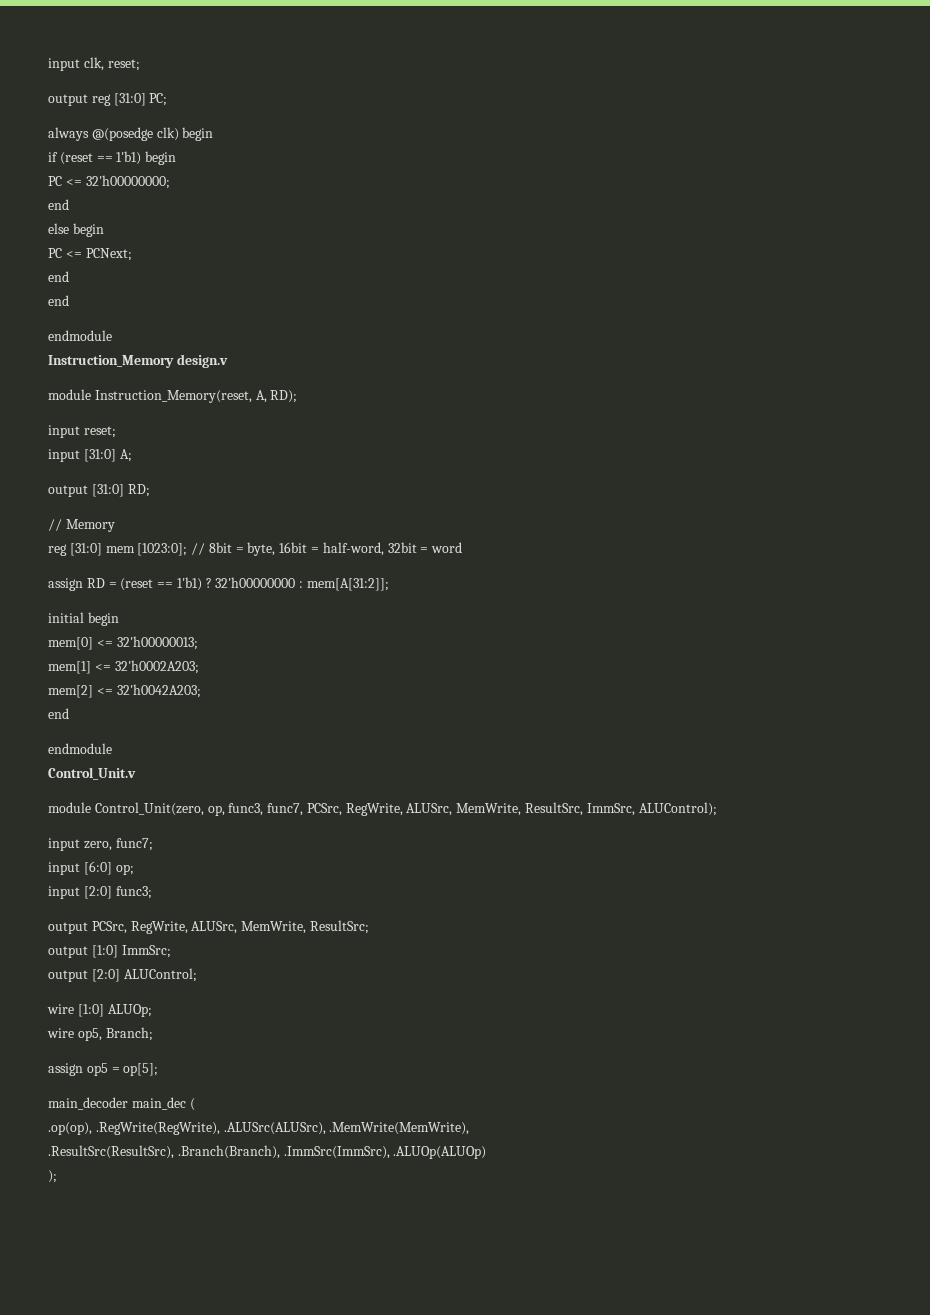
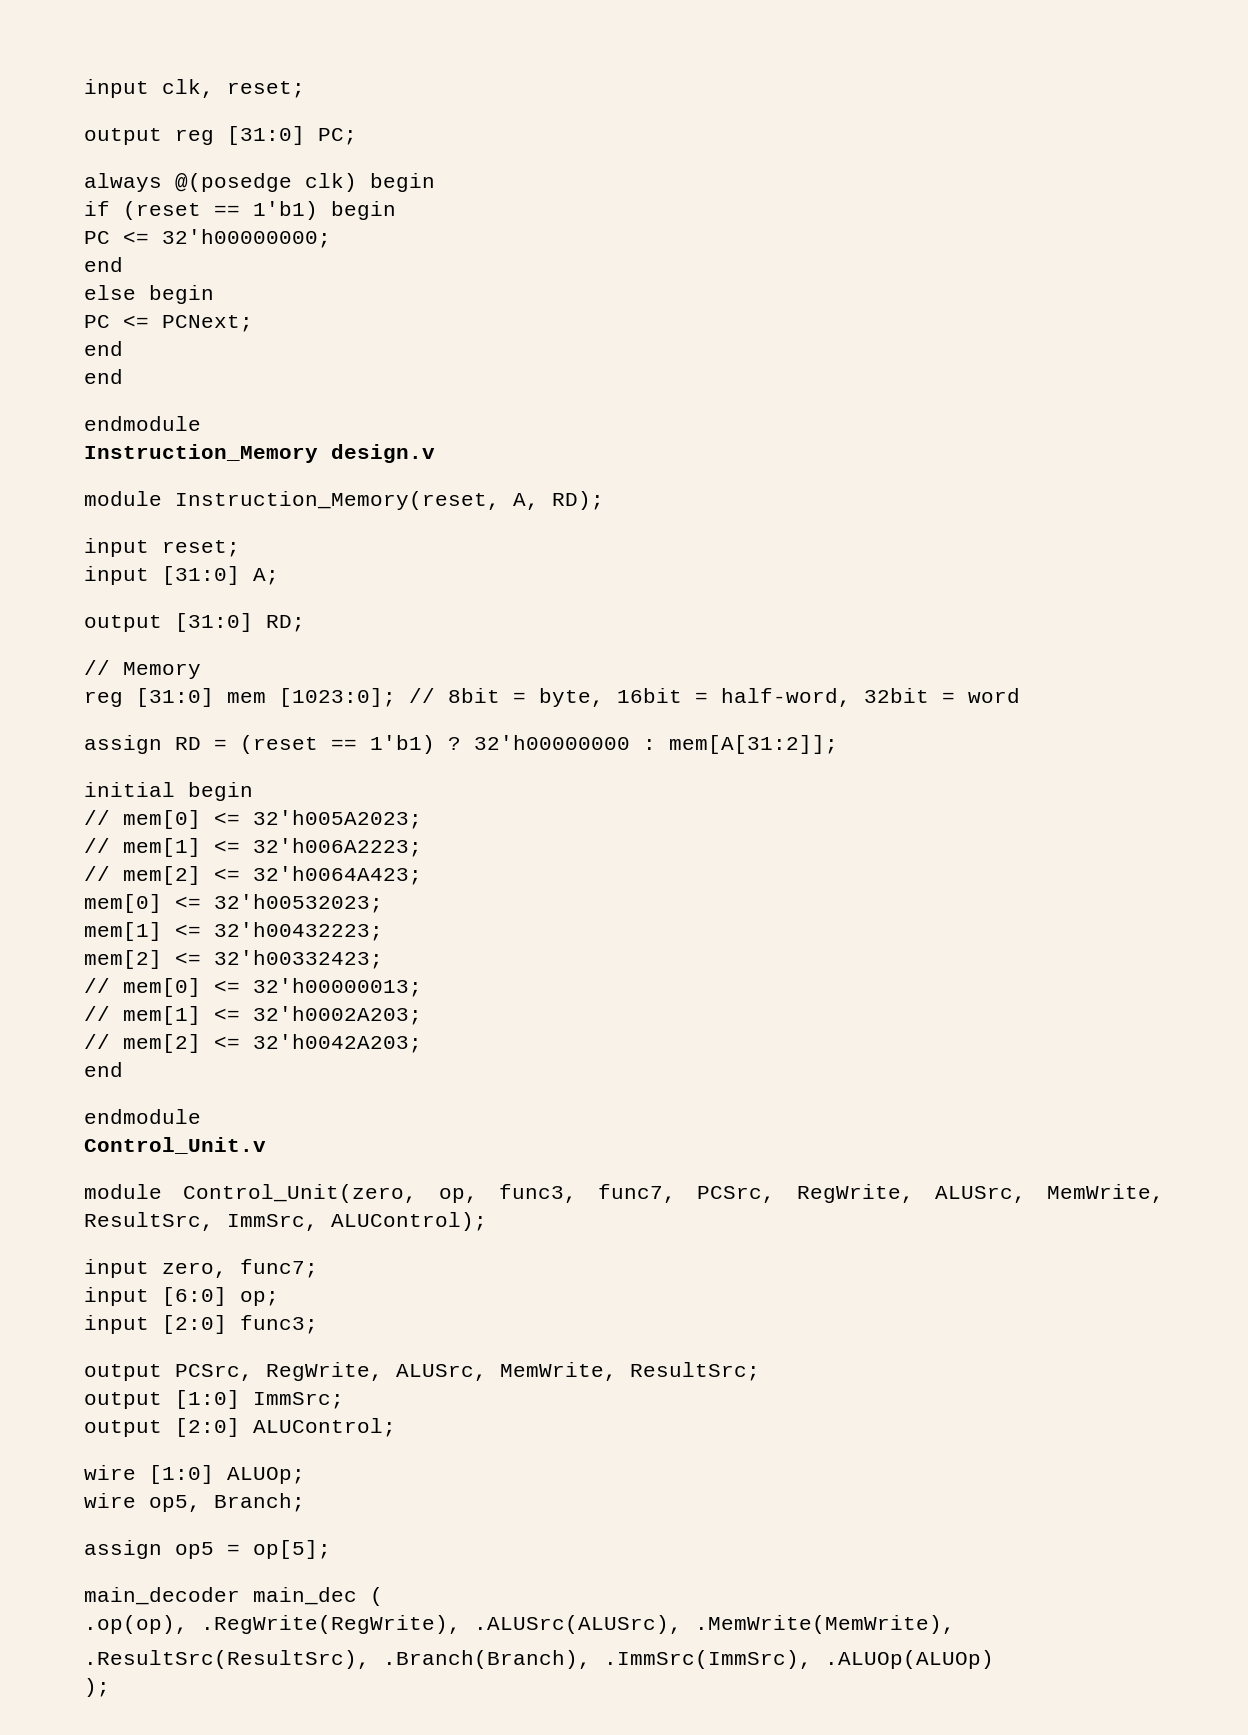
- mem[0] <= 32'h00000013;
+ // mem[0] <= 32'h005A2023;
+ // mem[1] <= 32'h006A2223;
+ // mem[2] <= 32'h0064A423;
+ mem[0] <= 32'h00532023;
+ mem[1] <= 32'h00432223;
+ mem[2] <= 32'h00332423;
+ // mem[0] <= 32'h00000013;
- mem[1] <= 32'h0002A203;
+ // mem[1] <= 32'h0002A203;
- mem[2] <= 32'h0042A203;
+ // mem[2] <= 32'h0042A203;

